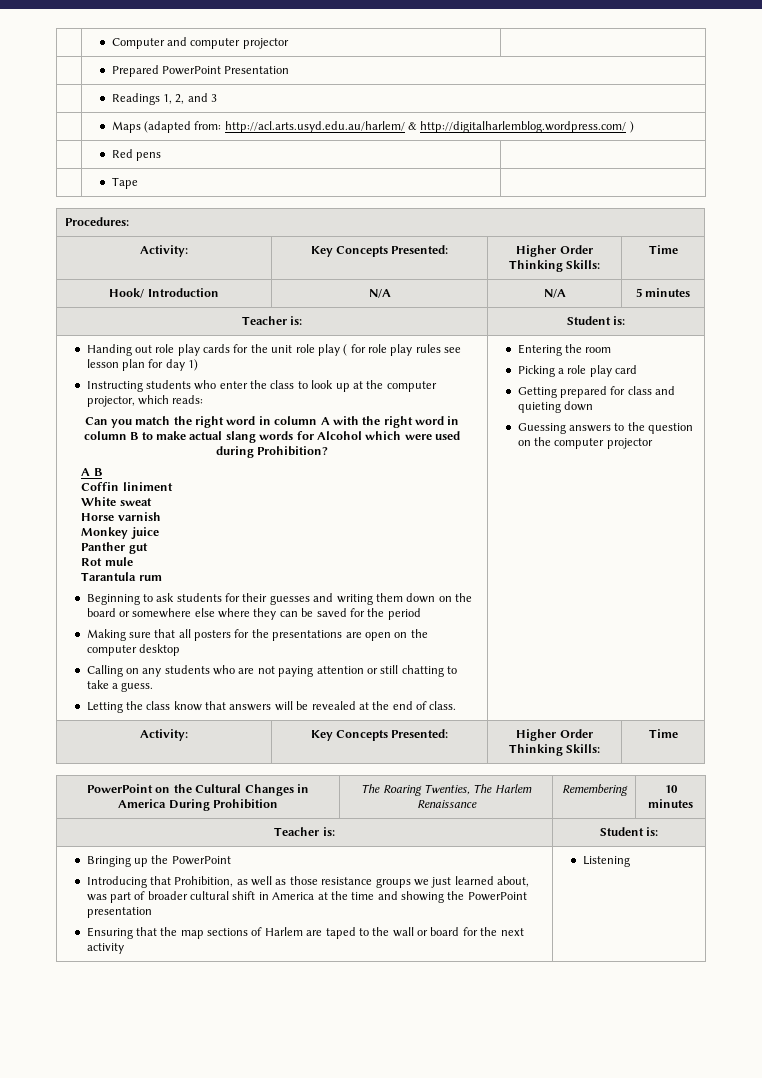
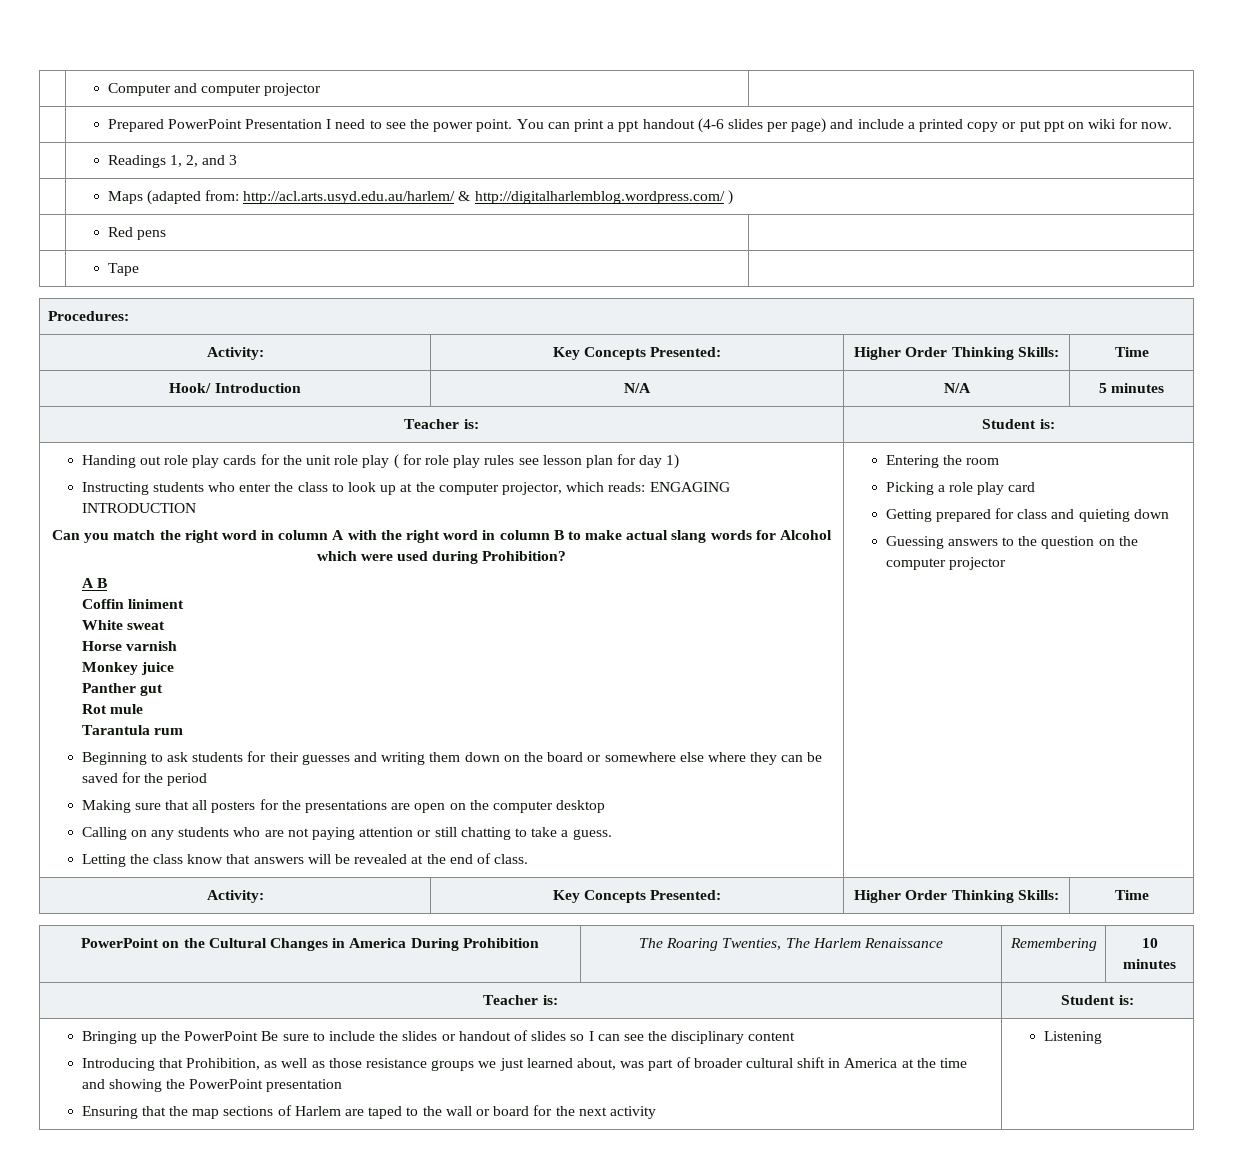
- | Prepared PowerPoint Presentation
+ | Prepared PowerPoint Presentation I need to see the power point. You can print a ppt handout (4-6 slides per page) and include a printed copy or put ppt on wiki for now.
- Instructing students who enter the class to look up at the computer projector, which reads:
+ Instructing students who enter the class to look up at the computer projector, which reads: ENGAGING INTRODUCTION
- Bringing up the PowerPoint
+ Bringing up the PowerPoint Be sure to include the slides or handout of slides so I can see the disciplinary content

